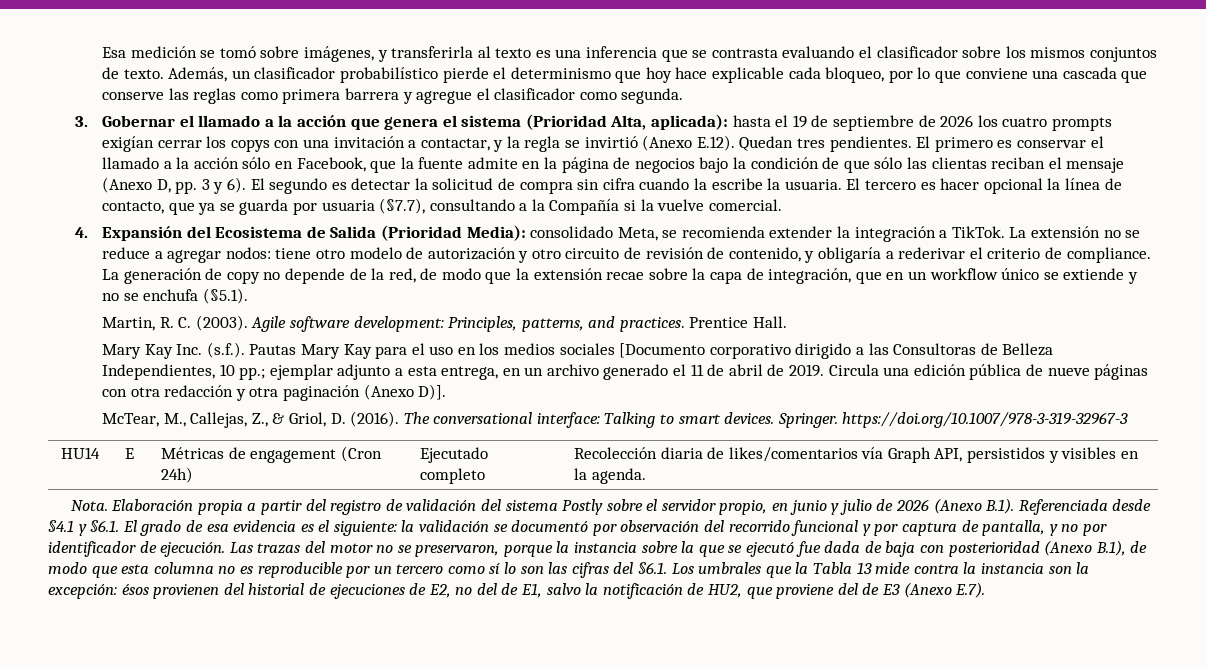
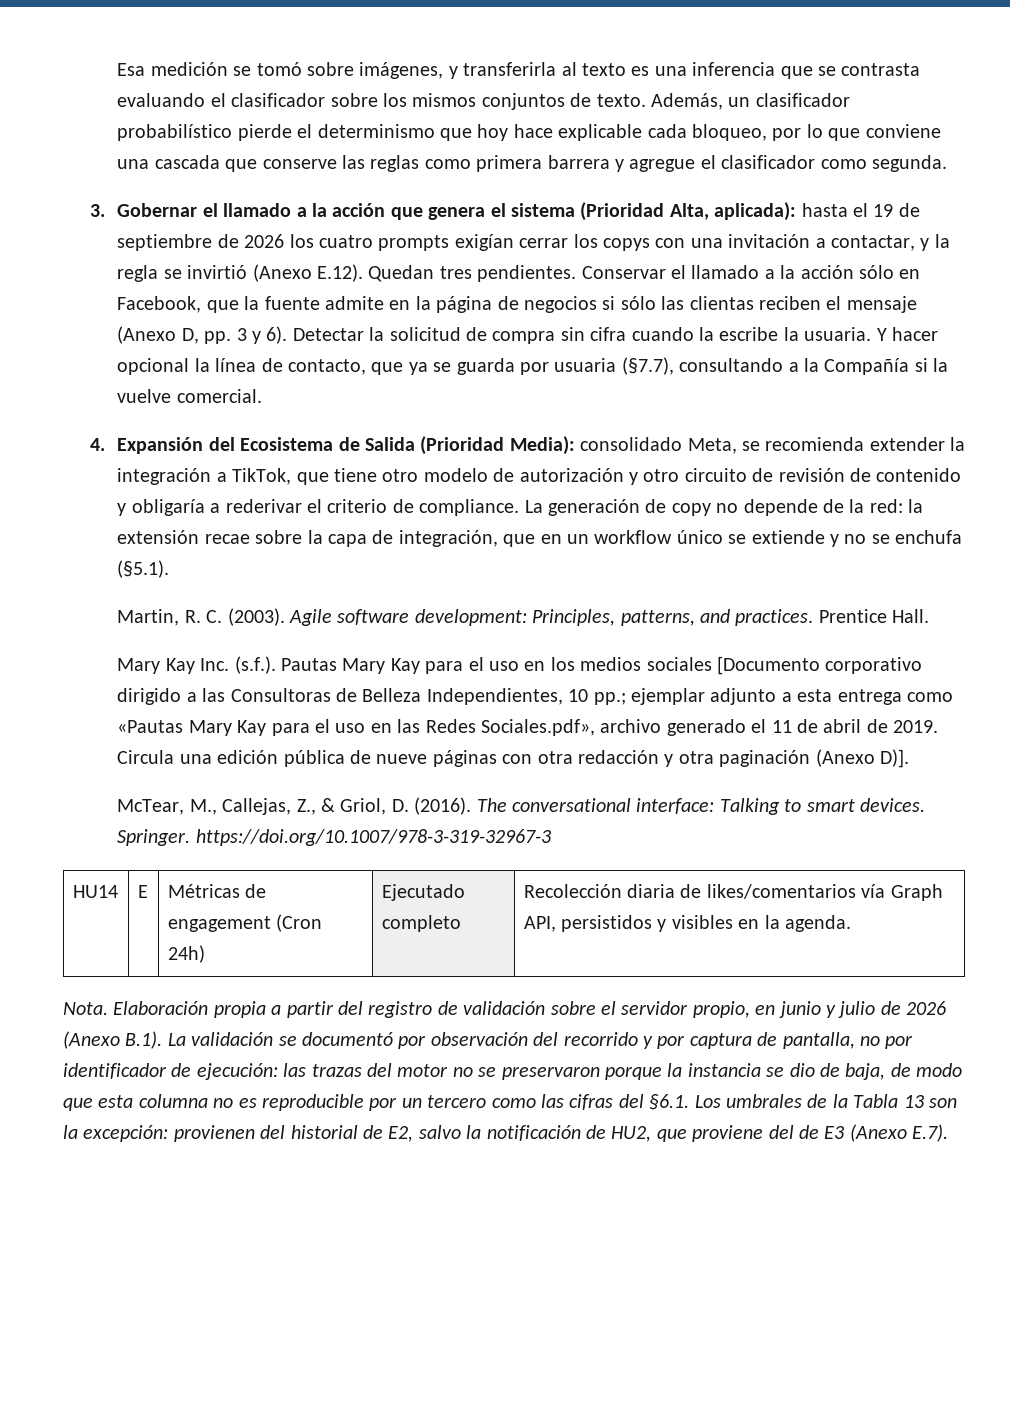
- El primero es conservar el llamado a la acción sólo en Facebook, que la fuente admite en la página de negocios bajo la condición de que sólo las clientas reciban el mensaje (Anexo D, pp. 3 y 6).
+ Conservar el llamado a la acción sólo en Facebook, que la fuente admite en la página de negocios si sólo las clientas reciben el mensaje (Anexo D, pp. 3 y 6).
- El segundo es detectar la solicitud de compra sin cifra cuando la escribe la usuaria.
+ Detectar la solicitud de compra sin cifra cuando la escribe la usuaria.
- El tercero es hacer opcional la línea de contacto, que ya se guarda por usuaria (§7.7), consultando a la Compañía si la vuelve comercial.
+ Y hacer opcional la línea de contacto, que ya se guarda por usuaria (§7.7), consultando a la Compañía si la vuelve comercial.
- 4. Expansión del Ecosistema de Salida (Prioridad Media): consolidado Meta, se recomienda extender la integración a TikTok. La extensión no se reduce a agregar nodos: tiene otro modelo de autorización y otro circuito de revisión de contenido, y obligaría a rederivar el criterio de compliance.
+ 4. Expansión del Ecosistema de Salida (Prioridad Media): consolidado Meta, se recomienda extender la integración a TikTok, que tiene otro modelo de autorización y otro circuito de revisión de contenido y obligaría a rederivar el criterio de compliance.
- La generación de copy no depende de la red, de modo que la extensión recae sobre la capa de integración, que en un workflow único se extiende y no se enchufa (§5.1).
+ La generación de copy no depende de la red: la extensión recae sobre la capa de integración, que en un workflow único se extiende y no se enchufa (§5.1).
- Mary Kay Inc. (s.f.). Pautas Mary Kay para el uso en los medios sociales [Documento corporativo dirigido a las Consultoras de Belleza Independientes, 10 pp.; ejemplar adjunto a esta entrega, en un archivo generado el 11 de abril de 2019.
+ Mary Kay Inc. (s.f.). Pautas Mary Kay para el uso en los medios sociales [Documento corporativo dirigido a las Consultoras de Belleza Independientes, 10 pp.; ejemplar adjunto a esta entrega como «Pautas Mary Kay para el uso en las Redes Sociales.pdf», archivo generado el 11 de abril de 2019.
- Elaboración propia a partir del registro de validación del sistema Postly sobre el servidor propio, en junio y julio de 2026 (Anexo B.1). Referenciada desde §4.1 y §6.1. El grado de esa evidencia es el siguiente: la validación se documentó por observación del recorrido funcional y por captura de pantalla, y no por identificador de ejecución. Las trazas del motor no se preservaron, porque la instancia sobre la que se ejecutó fue dada de baja con posterioridad (Anexo B.1), de modo que esta columna no es reproducible por un tercero como sí lo son las cifras del §6.1. Los umbrales que la Tabla 13 mide contra la instancia son la excepción:
+ Elaboración propia a partir del registro de validación sobre el servidor propio, en junio y julio de 2026 (Anexo B.1). La validación se documentó por observación del recorrido y por captura de pantalla, no por identificador de ejecución: las trazas del motor no se preservaron porque la instancia se dio de baja, de modo que esta columna no es reproducible por un tercero como las cifras del §6.1. Los umbrales de la Tabla 13 son la excepción:
- ésos provienen del historial de ejecuciones de E2, no del de E1, salvo la notificación de HU2, que proviene del de E3 (Anexo E.7).
+ provienen del historial de E2, salvo la notificación de HU2, que proviene del de E3 (Anexo E.7).

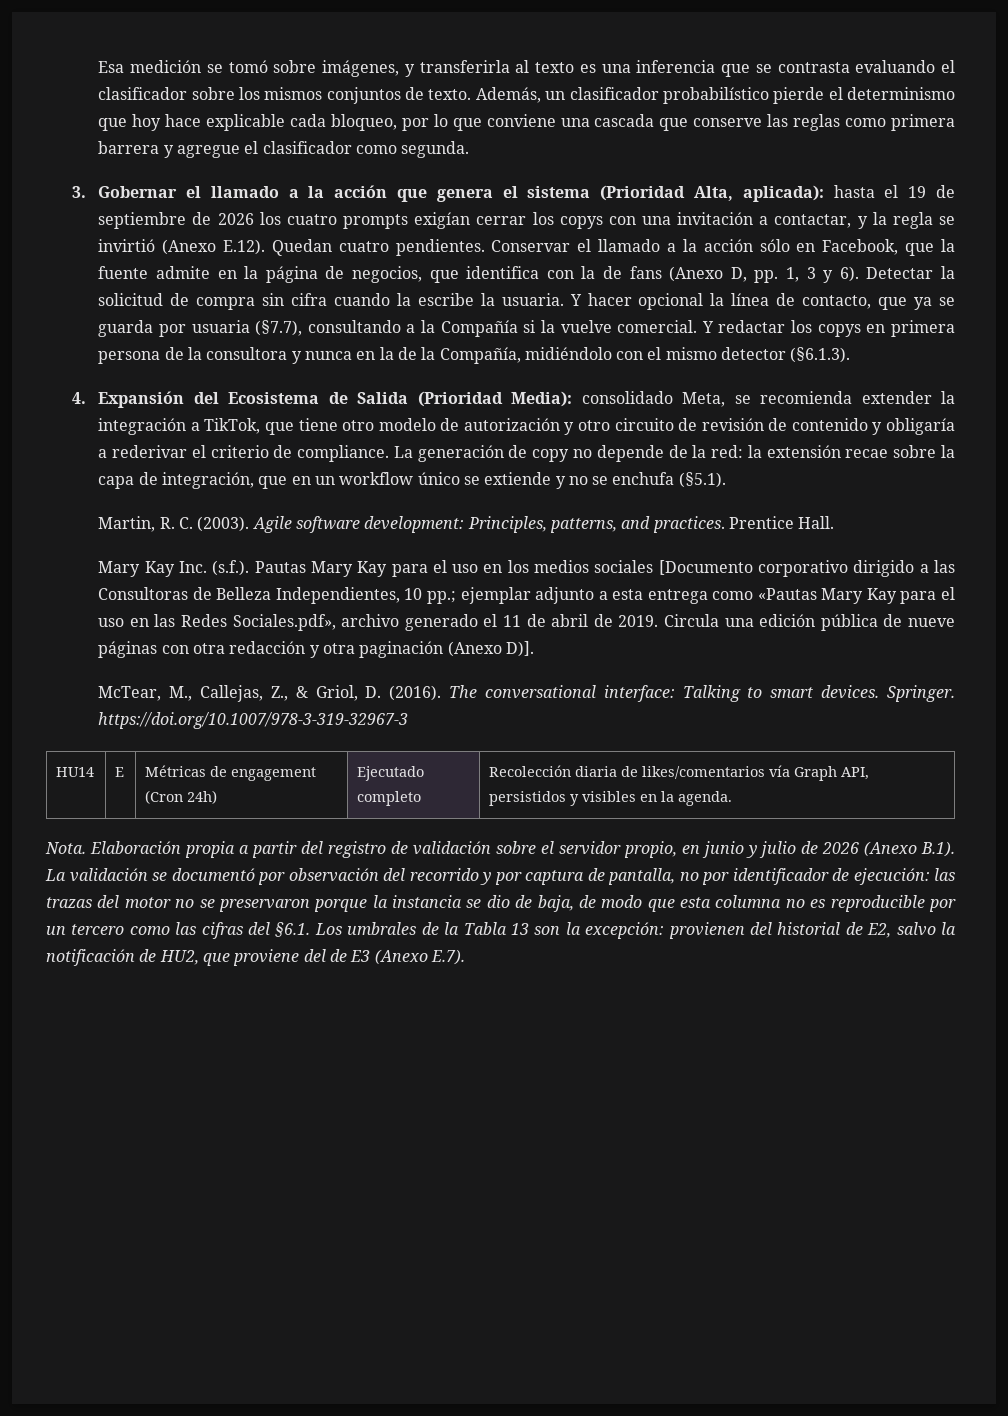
- 3. Gobernar el llamado a la acción que genera el sistema (Prioridad Alta, aplicada): hasta el 19 de septiembre de 2026 los cuatro prompts exigían cerrar los copys con una invitación a contactar, y la regla se invirtió (Anexo E.12). Quedan tres pendientes.
+ 3. Gobernar el llamado a la acción que genera el sistema (Prioridad Alta, aplicada): hasta el 19 de septiembre de 2026 los cuatro prompts exigían cerrar los copys con una invitación a contactar, y la regla se invirtió (Anexo E.12). Quedan cuatro pendientes.
- Conservar el llamado a la acción sólo en Facebook, que la fuente admite en la página de negocios si sólo las clientas reciben el mensaje (Anexo D, pp. 3 y 6).
+ Conservar el llamado a la acción sólo en Facebook, que la fuente admite en la página de negocios, que identifica con la de fans (Anexo D, pp. 1, 3 y 6).
+ Y redactar los copys en primera persona de la consultora y nunca en la de la Compañía, midiéndolo con el mismo detector (§6.1.3).

